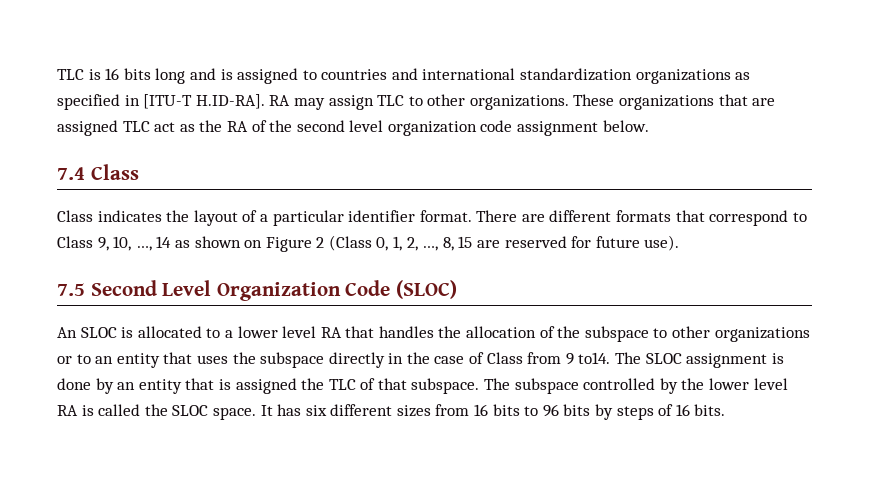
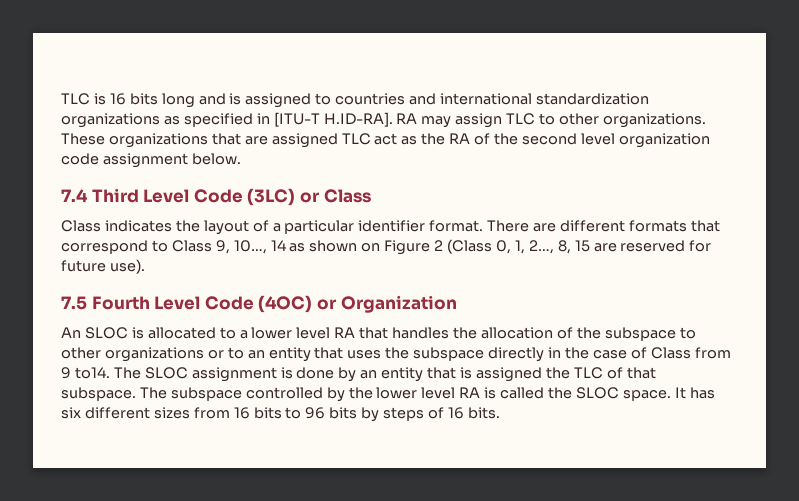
- 7.4 Class
+ 7.4 Third Level Code (3LC) or Class
- There are different formats that correspond to Class 9, 10, …, 14 as shown on Figure 2 (Class 0, 1, 2, …, 8, 15 are reserved for future use).
+ There are different formats that correspond to Class 9, 10…, 14 as shown on Figure 2 (Class 0, 1, 2…, 8, 15 are reserved for future use).
- 7.5 Second Level Organization Code (SLOC)
+ 7.5 Fourth Level Code (4OC) or Organization

